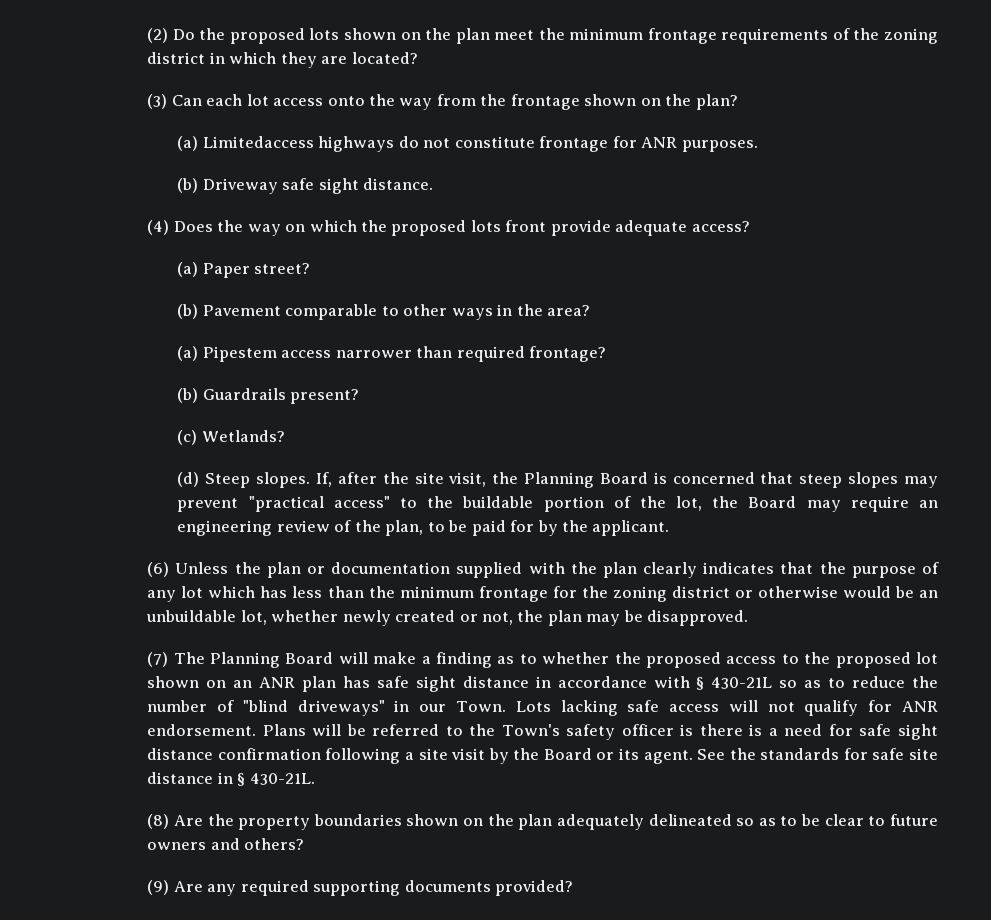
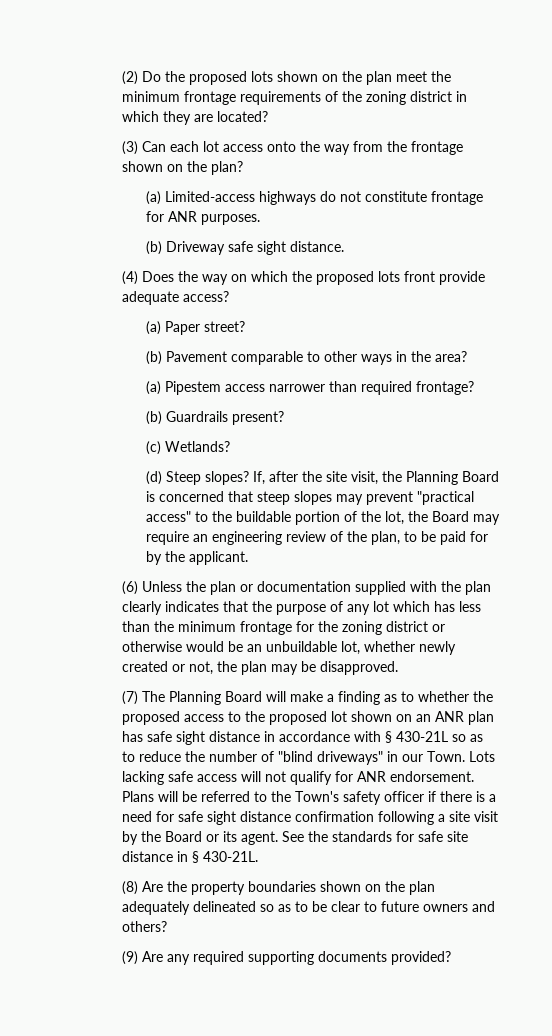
- (a) Limitedaccess highways do not constitute frontage for ANR purposes.
+ (a) Limited-access highways do not constitute frontage for ANR purposes.
- (d) Steep slopes.
+ (d) Steep slopes?
- Plans will be referred to the Town's safety officer is there is a need for safe sight distance confirmation following a site visit by the Board or its agent.
+ Plans will be referred to the Town's safety officer if there is a need for safe sight distance confirmation following a site visit by the Board or its agent.

